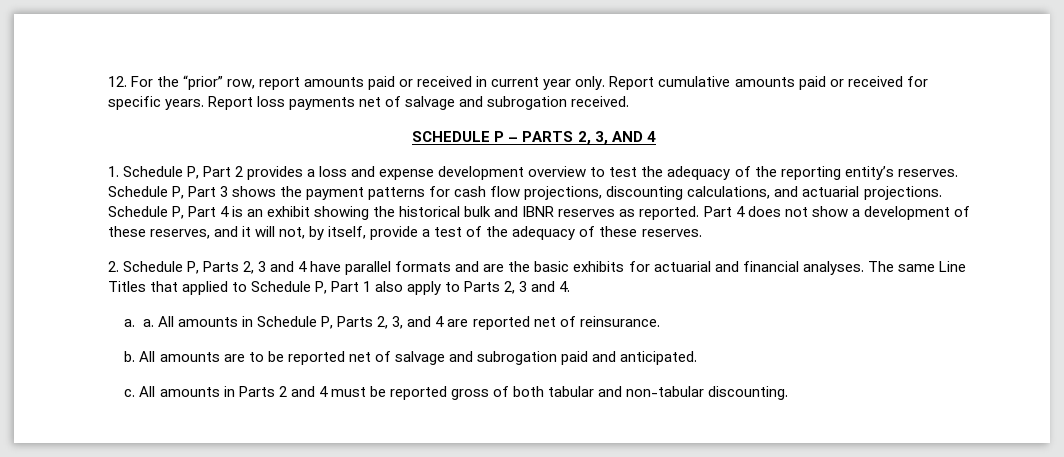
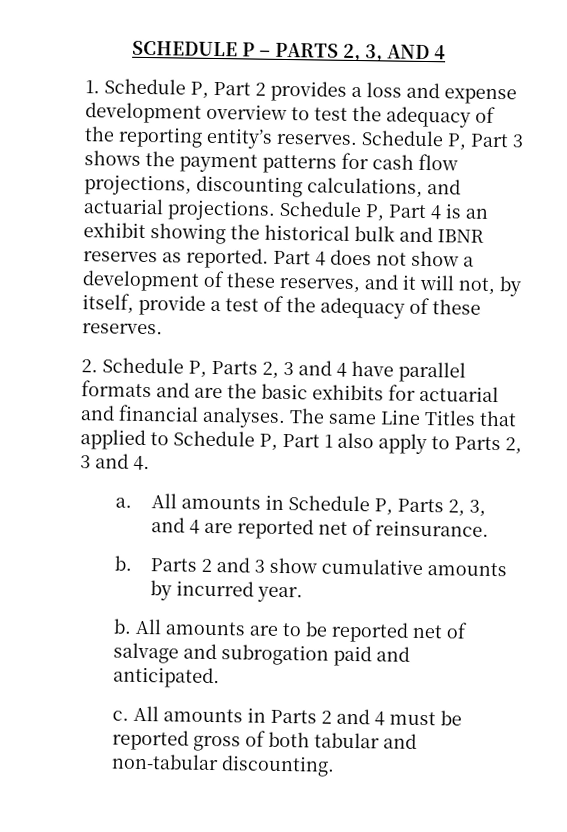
- 12. For the “prior” row, report amounts paid or received in current year only. Report cumulative amounts paid or received for specific years. Report loss payments net of salvage and subrogation received.
- a. a.
+ a.
+ b. Parts 2 and 3 show cumulative amounts by incurred year.

